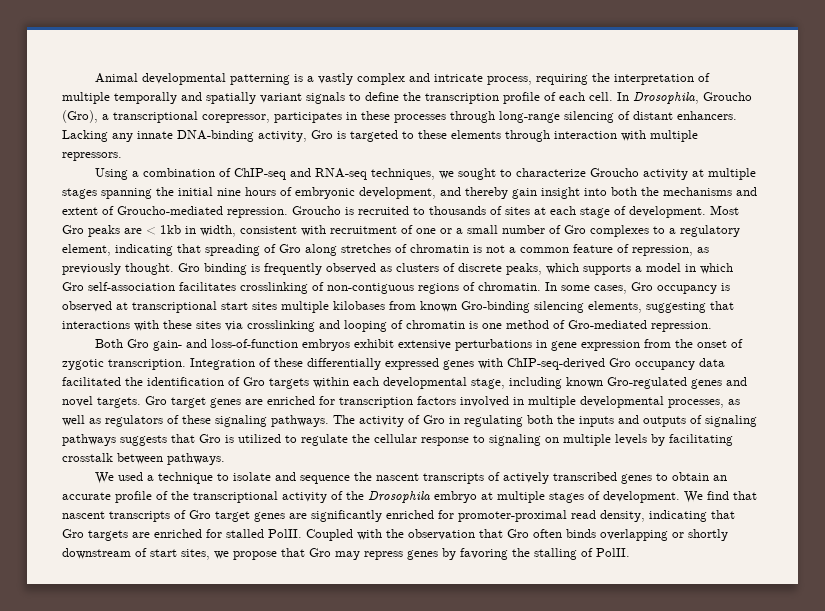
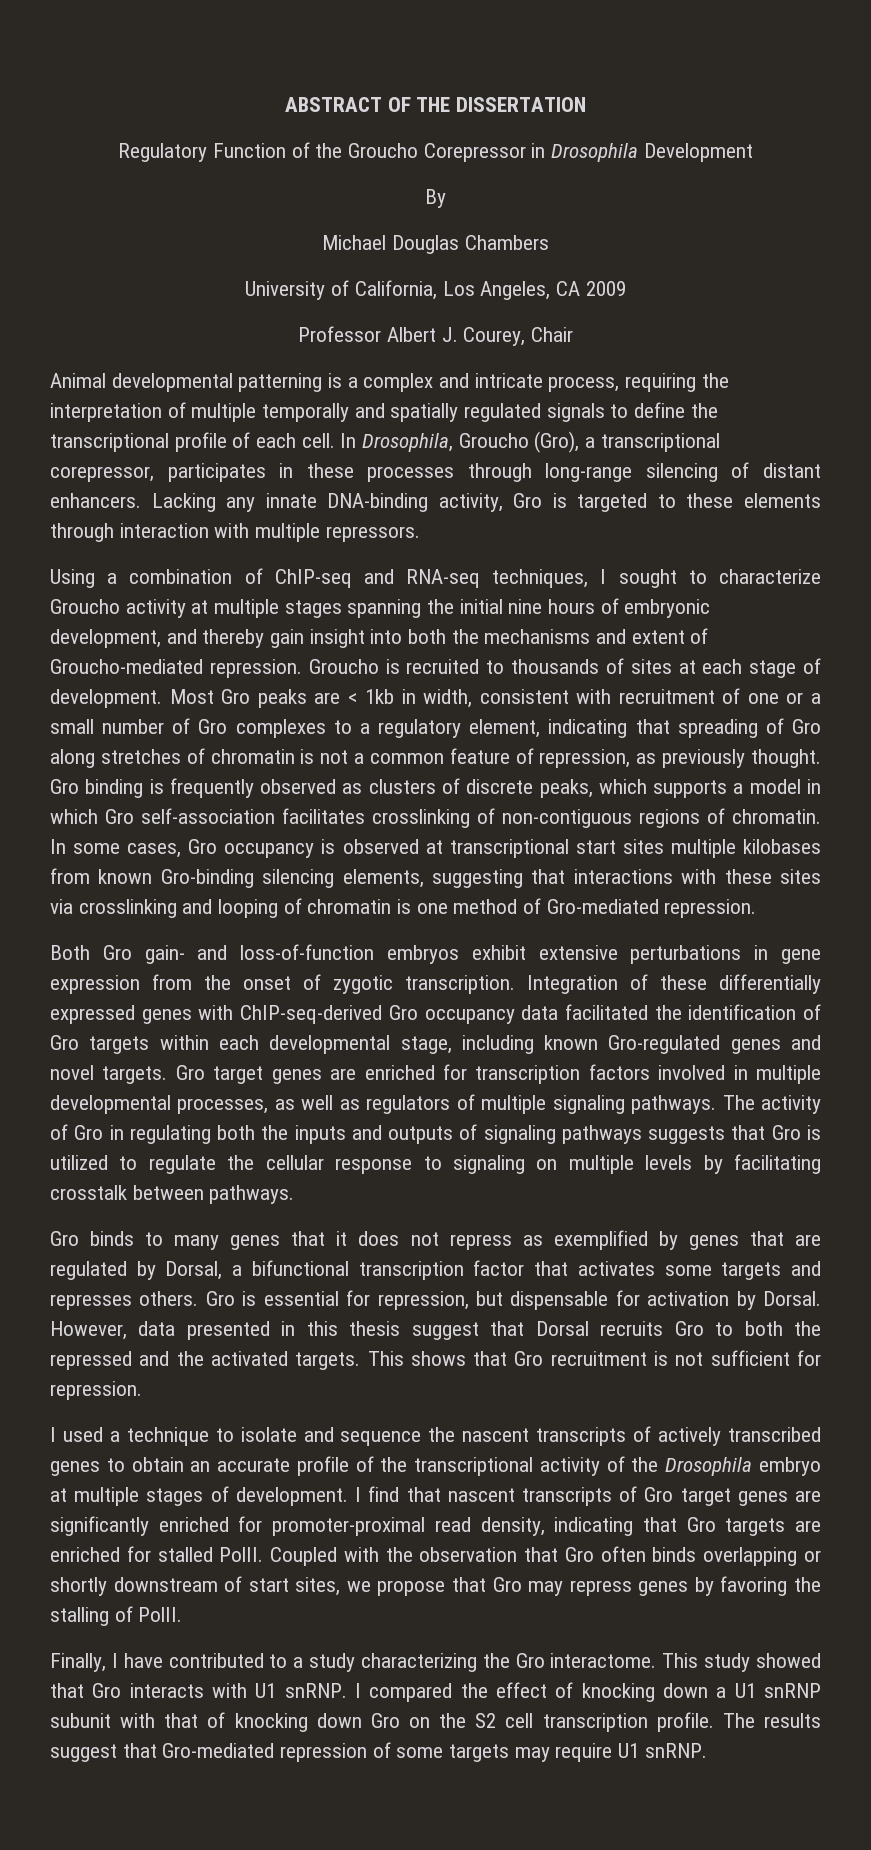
+ ABSTRACT OF THE DISSERTATION
+ Regulatory Function of the Groucho Corepressor in Drosophila Development
+ By
+ Michael Douglas Chambers
+ University of California, Los Angeles, CA 2009
+ Professor Albert J. Courey, Chair
- Animal developmental patterning is a vastly complex and intricate process, requiring the interpretation of multiple temporally and spatially variant signals to define the transcription profile of each cell.
+ Animal developmental patterning is a complex and intricate process, requiring the interpretation of multiple temporally and spatially regulated signals to define the transcriptional profile of each cell.
- Using a combination of ChIP-seq and RNA-seq techniques, we sought to characterize Groucho activity at multiple stages spanning the initial nine hours of embryonic development, and thereby gain insight into both the mechanisms and extent of Groucho-mediated repression.
+ Using a combination of ChIP-seq and RNA-seq techniques, I sought to characterize Groucho activity at multiple stages spanning the initial nine hours of embryonic development, and thereby gain insight into both the mechanisms and extent of Groucho-mediated repression.
- Gro target genes are enriched for transcription factors involved in multiple developmental processes, as well as regulators of these signaling pathways.
+ Gro target genes are enriched for transcription factors involved in multiple developmental processes, as well as regulators of multiple signaling pathways.
- We used a technique to isolate and sequence the nascent transcripts of actively transcribed genes to obtain an accurate profile of the transcriptional activity of the Drosophila embryo at multiple stages of development.
+ Gro binds to many genes that it does not repress as exemplified by genes that are regulated by Dorsal, a bifunctional transcription factor that activates some targets and represses others. Gro is essential for repression, but dispensable for activation by Dorsal. However, data presented in this thesis suggest that Dorsal recruits Gro to both the repressed and the activated targets. This shows that Gro recruitment is not sufficient for repression.
+ I used a technique to isolate and sequence the nascent transcripts of actively transcribed genes to obtain an accurate profile of the transcriptional activity of the Drosophila embryo at multiple stages of development.
- We find that nascent transcripts of Gro target genes are significantly enriched for promoter-proximal read density, indicating that Gro targets are enriched for stalled PolII.
+ I find that nascent transcripts of Gro target genes are significantly enriched for promoter-proximal read density, indicating that Gro targets are enriched for stalled PolII.
+ Finally, I have contributed to a study characterizing the Gro interactome. This study showed that Gro interacts with U1 snRNP. I compared the effect of knocking down a U1 snRNP subunit with that of knocking down Gro on the S2 cell transcription profile. The results suggest that Gro-mediated repression of some targets may require U1 snRNP.

